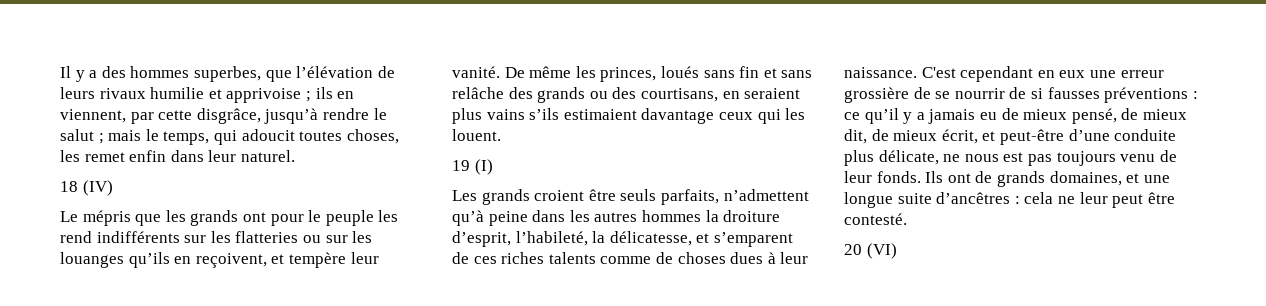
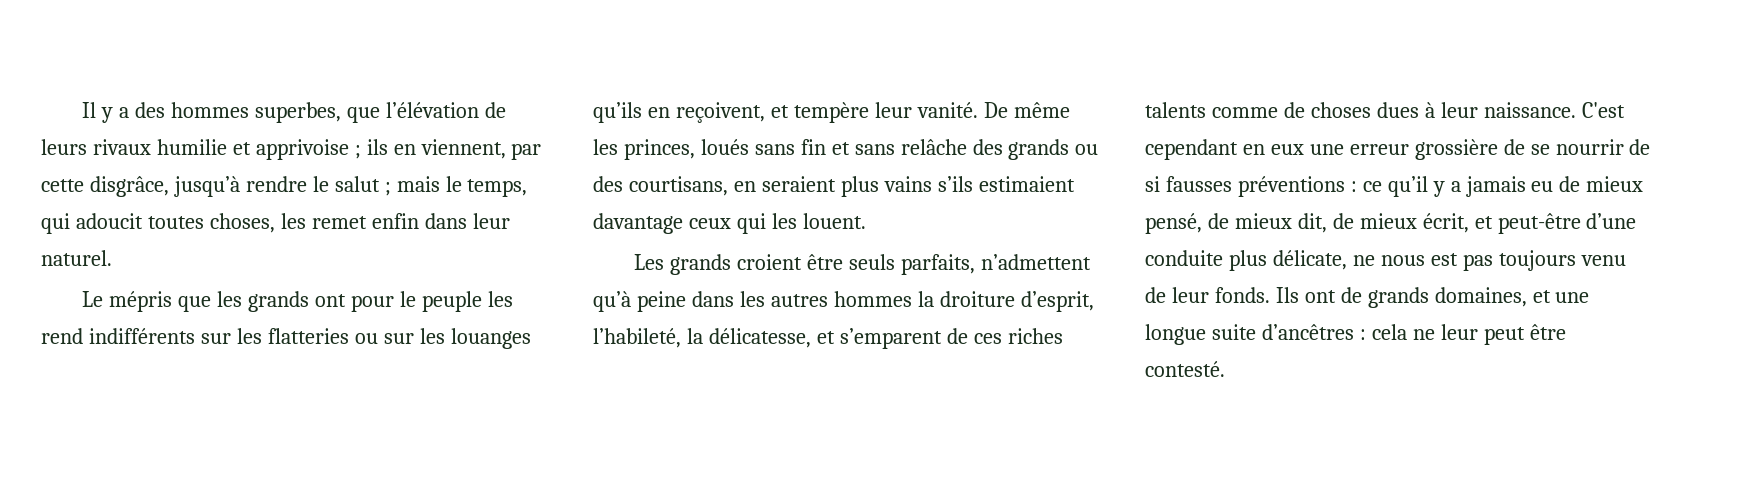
- 18 (IV)
- 19 (I)
- 20 (VI)

